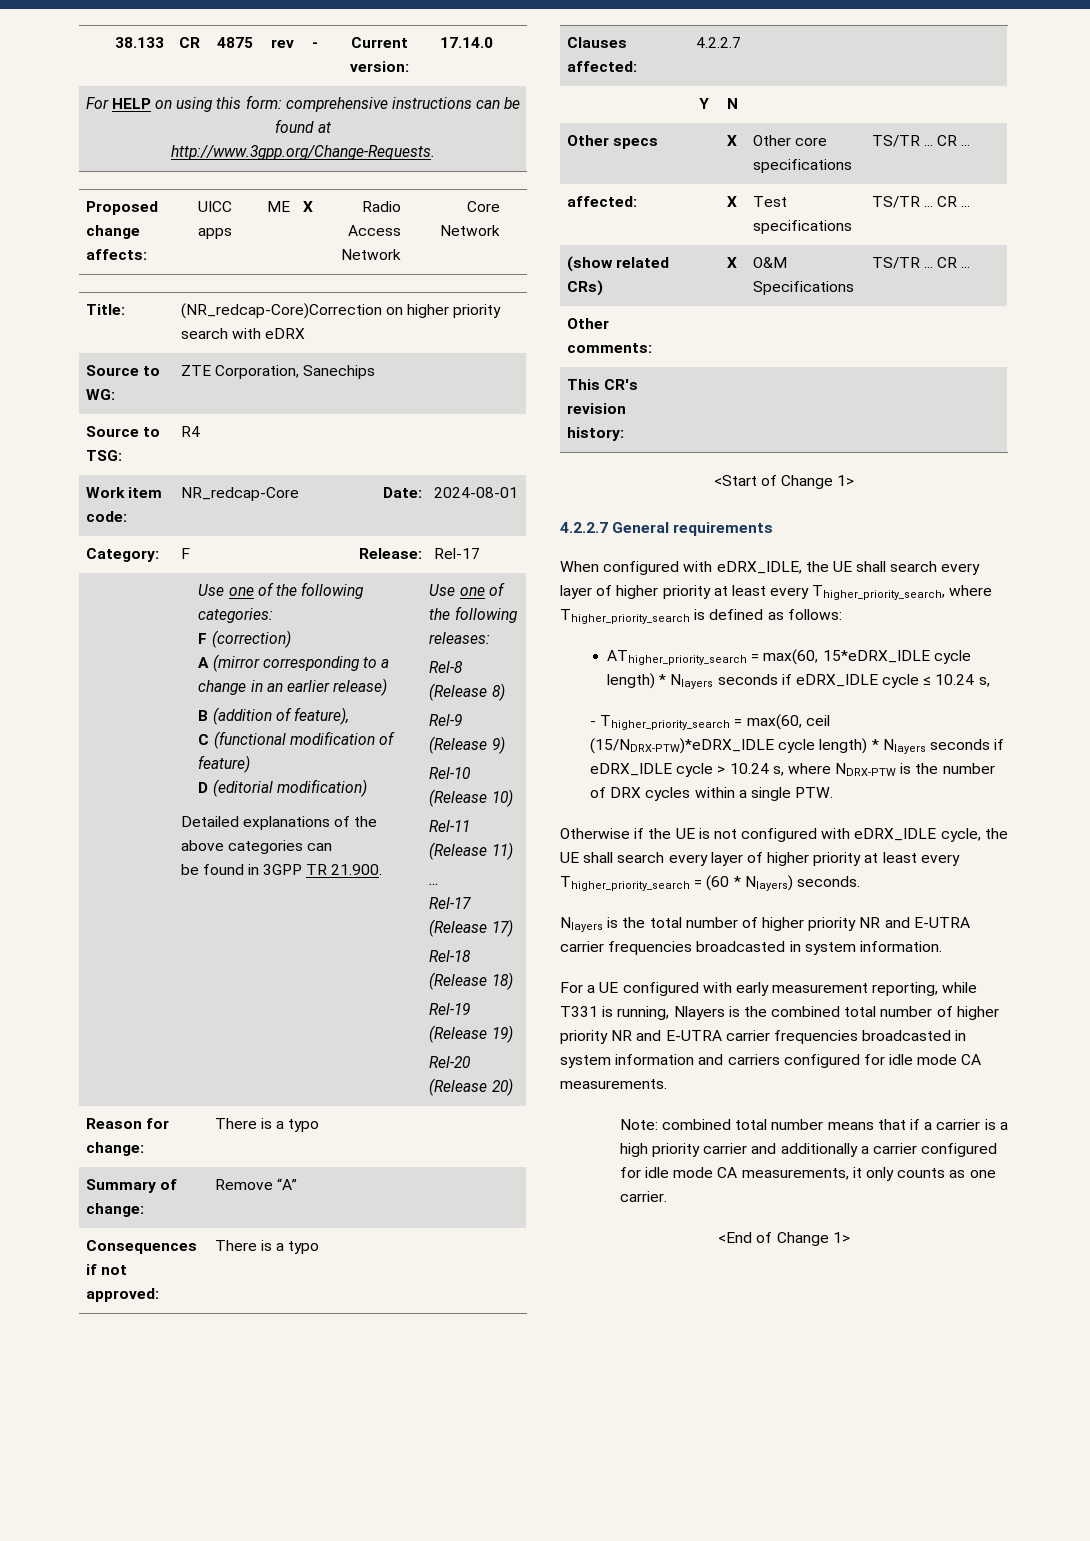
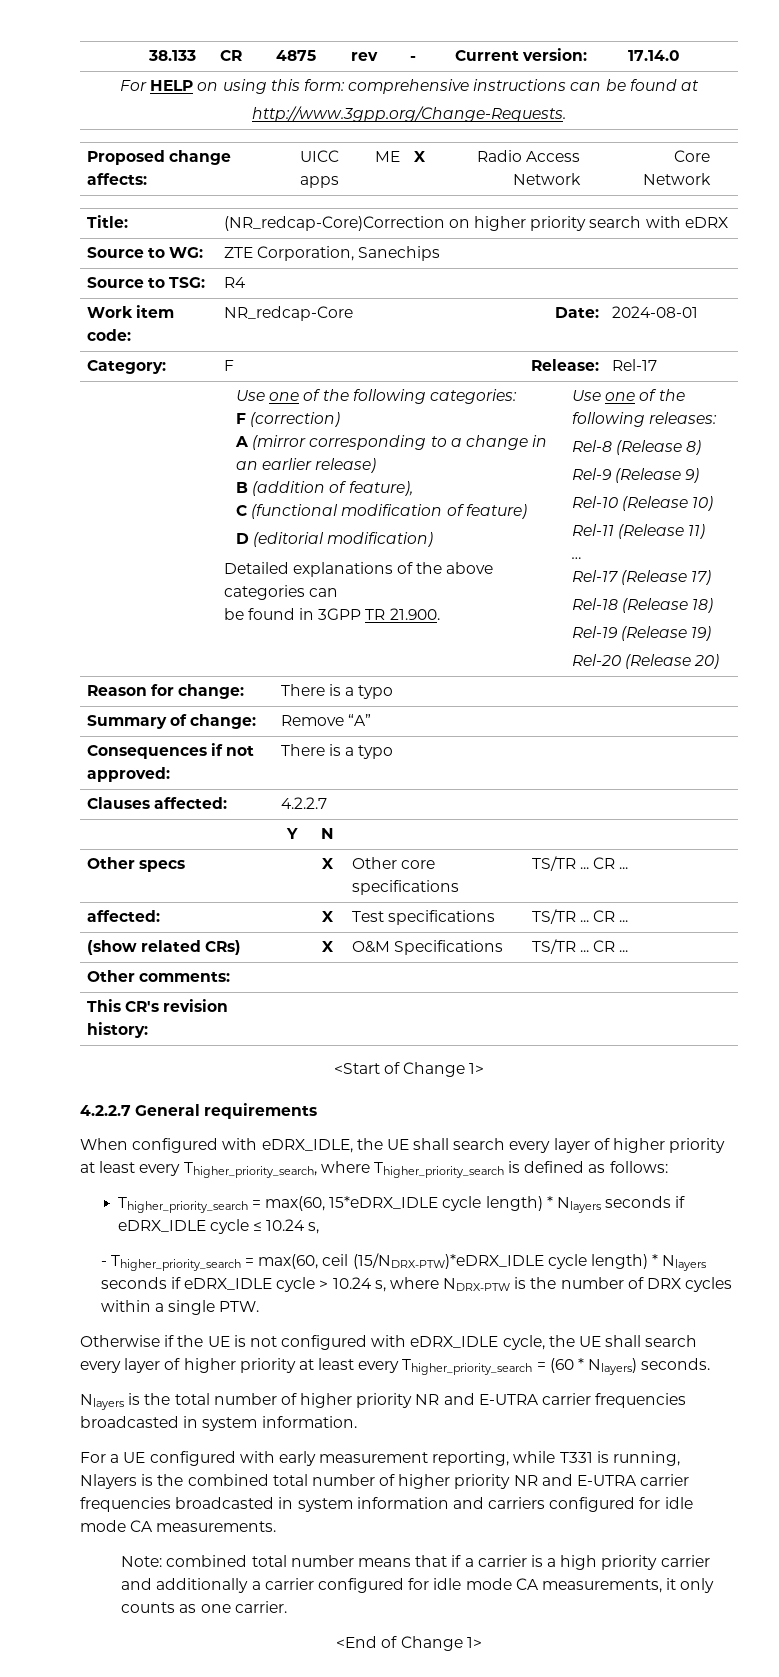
- AThigher_priority_search = max(60, 15*eDRX_IDLE cycle length) * Nlayers seconds if eDRX_IDLE cycle ≤ 10.24 s,
+ Thigher_priority_search = max(60, 15*eDRX_IDLE cycle length) * Nlayers seconds if eDRX_IDLE cycle ≤ 10.24 s,

